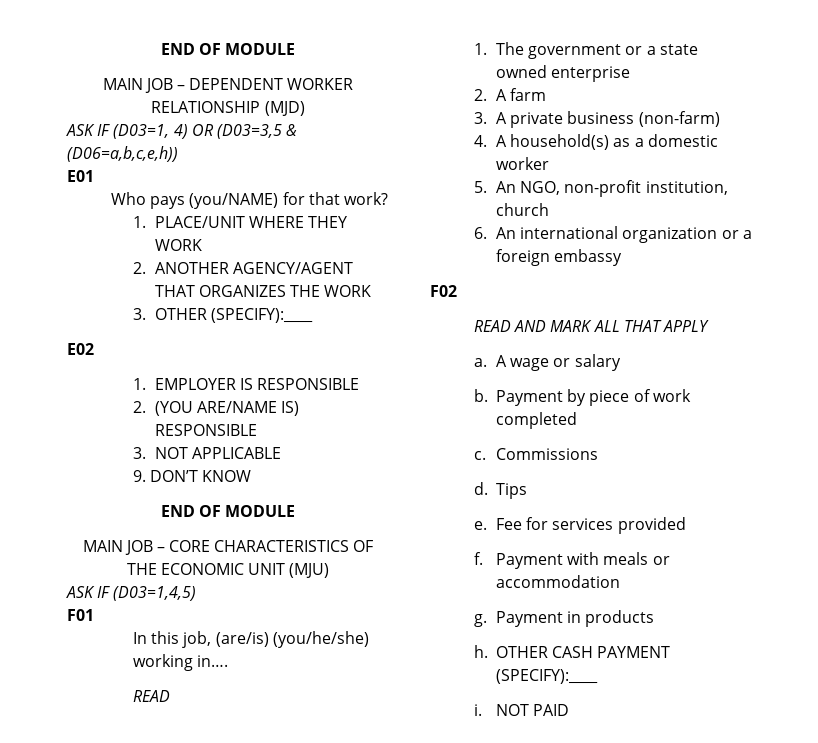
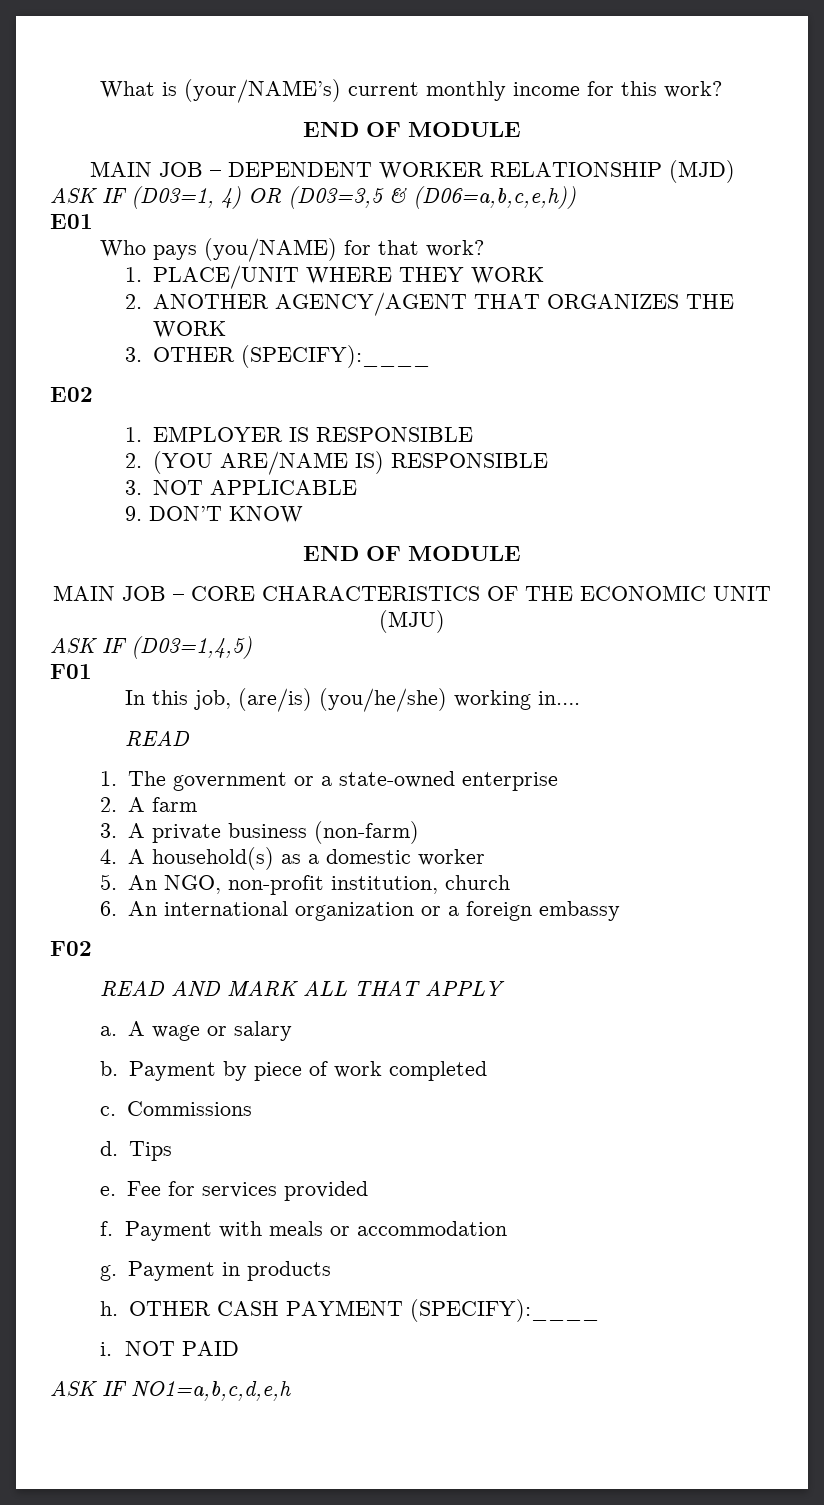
+ What is (your/NAME’s) current monthly income for this work?
- 1. The government or a state owned enterprise
+ 1. The government or a state-owned enterprise
+ ASK IF NO1=a,b,c,d,e,h

